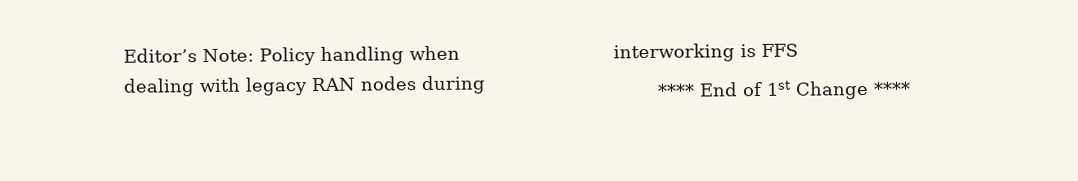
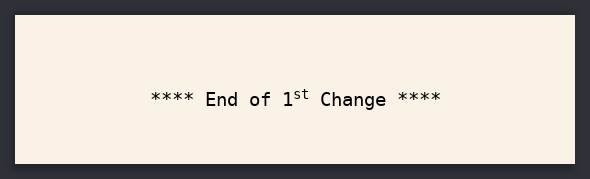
- Editor’s Note: Policy handling when dealing with legacy RAN nodes during interworking is FFS

